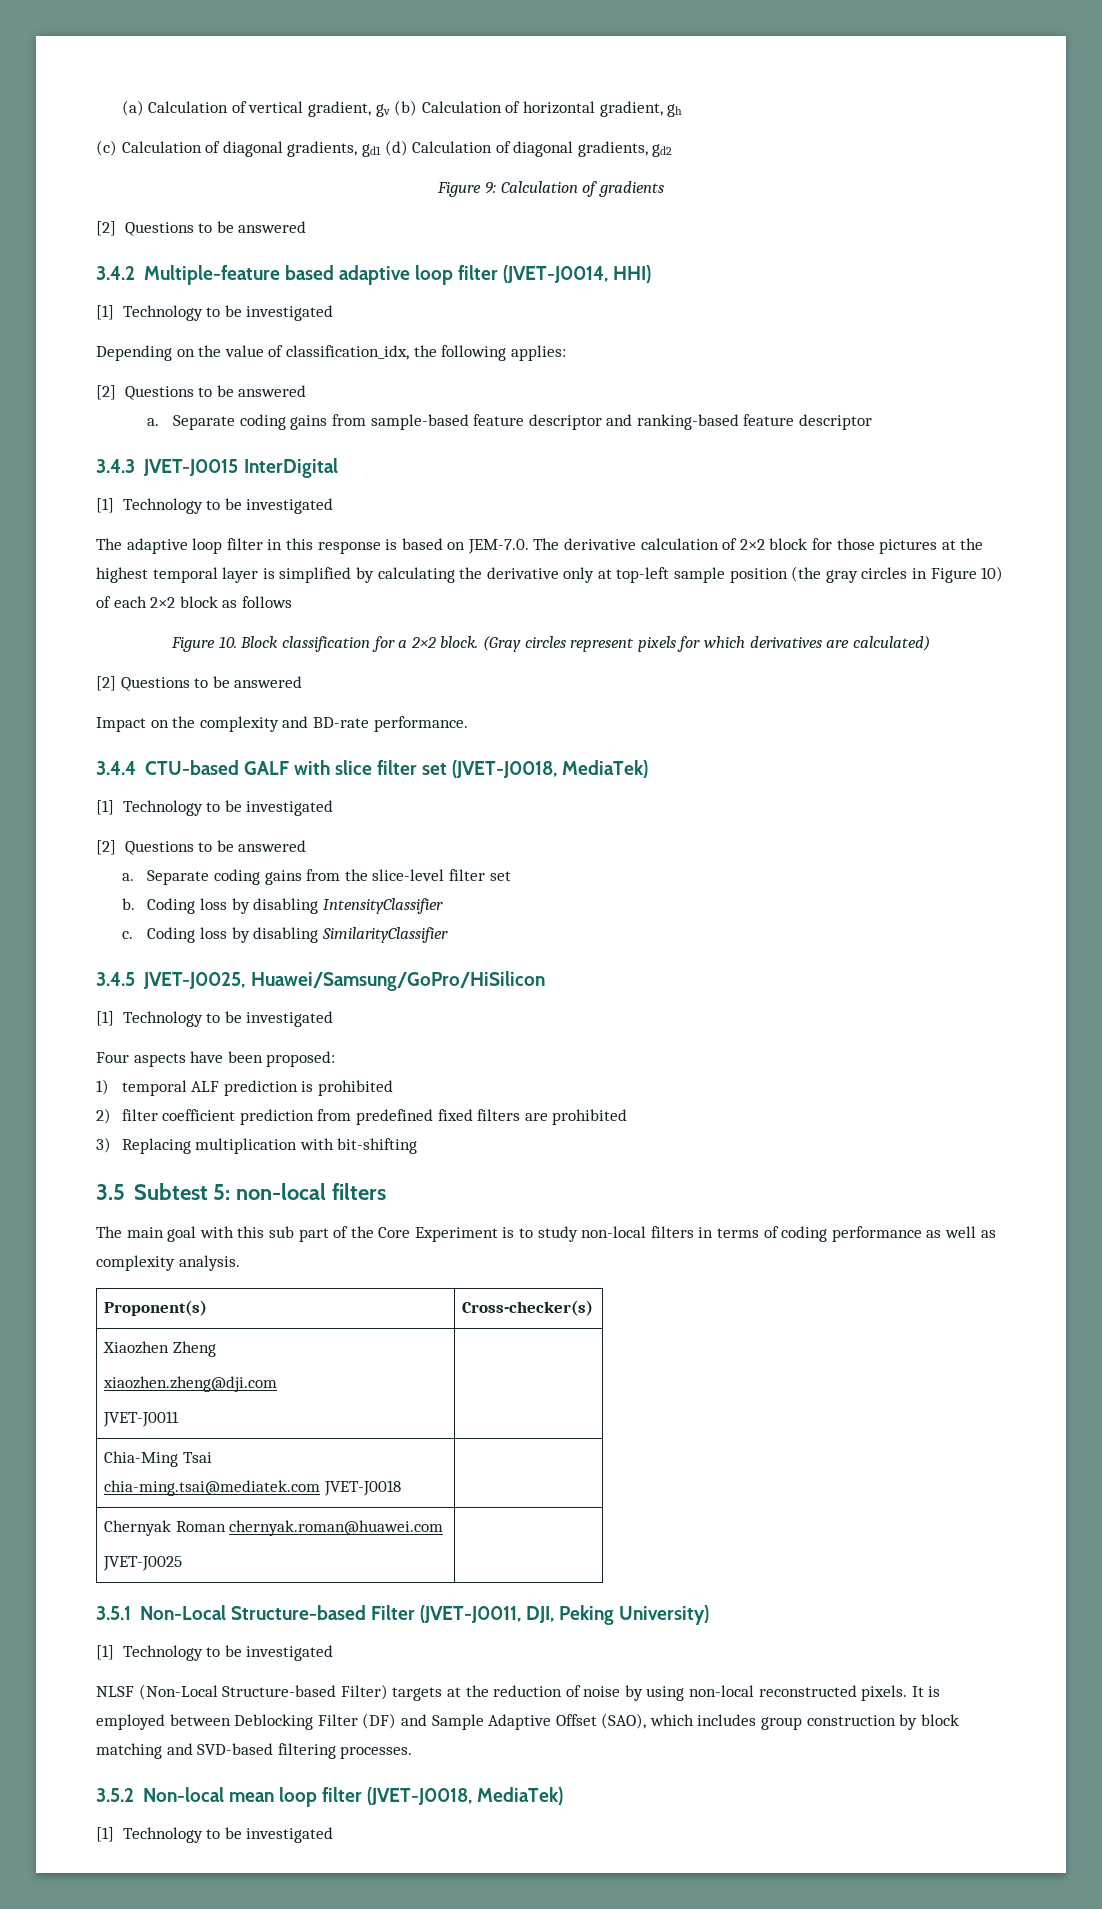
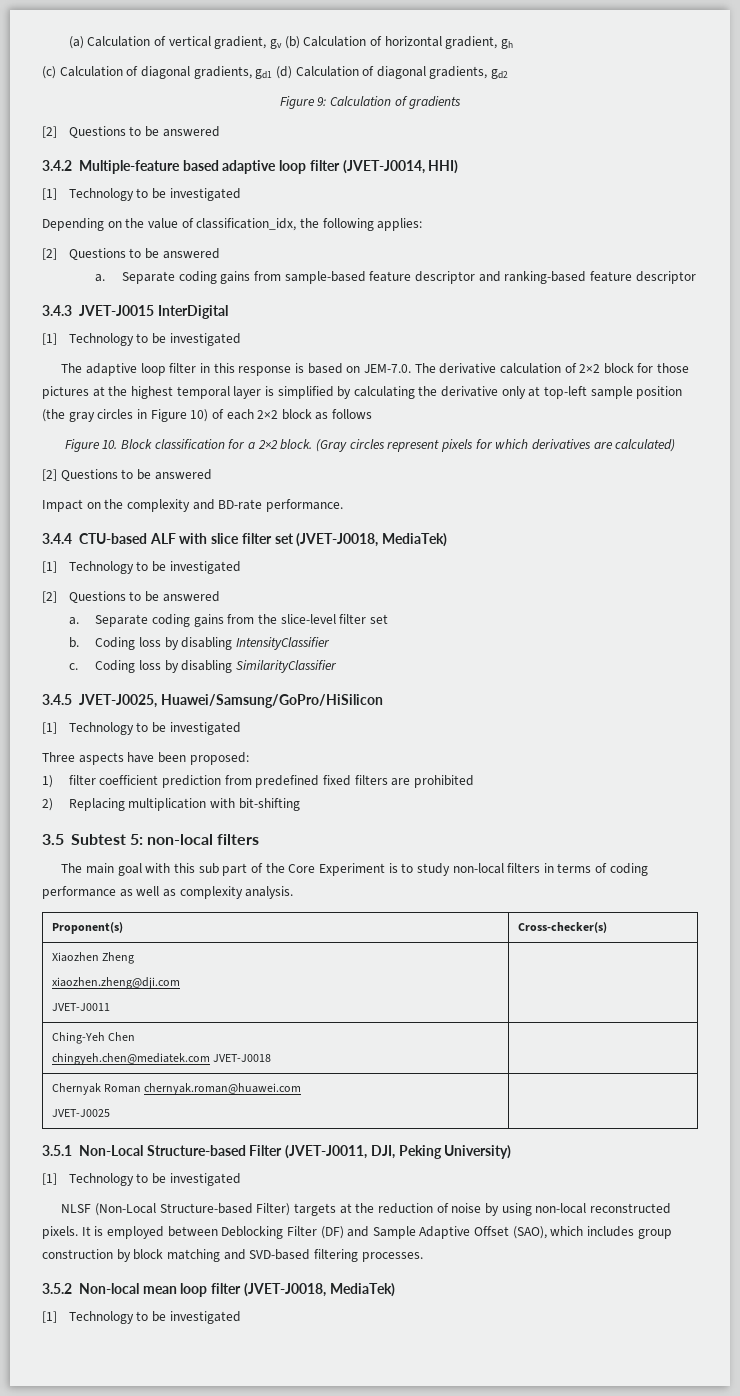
- 3.4.4 CTU-based GALF with slice filter set (JVET-J0018, MediaTek)
+ 3.4.4 CTU-based ALF with slice filter set (JVET-J0018, MediaTek)
- Four aspects have been proposed:
+ Three aspects have been proposed:
- 1) temporal ALF prediction is prohibited
- 2) filter coefficient prediction from predefined fixed filters are prohibited
+ 1) filter coefficient prediction from predefined fixed filters are prohibited
- 3) Replacing multiplication with bit-shifting
+ 2) Replacing multiplication with bit-shifting
- Chia-Ming Tsai
- chia-ming.tsai@mediatek.com JVET-J0018 |
+ Ching-Yeh Chen
+ chingyeh.chen@mediatek.com JVET-J0018 |

